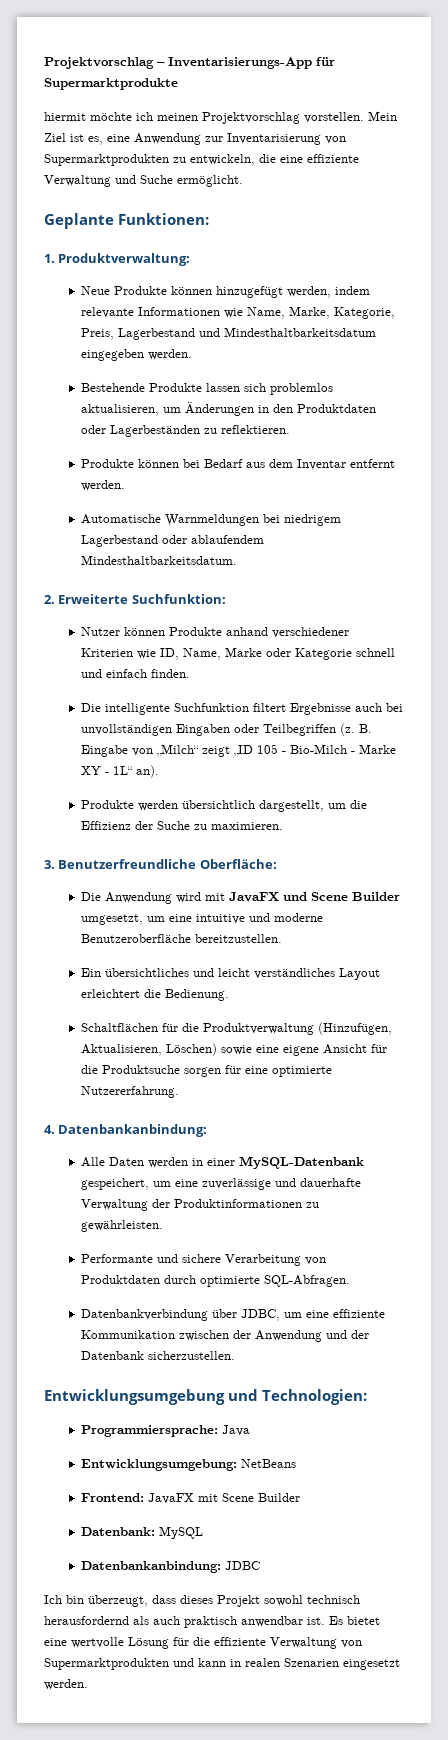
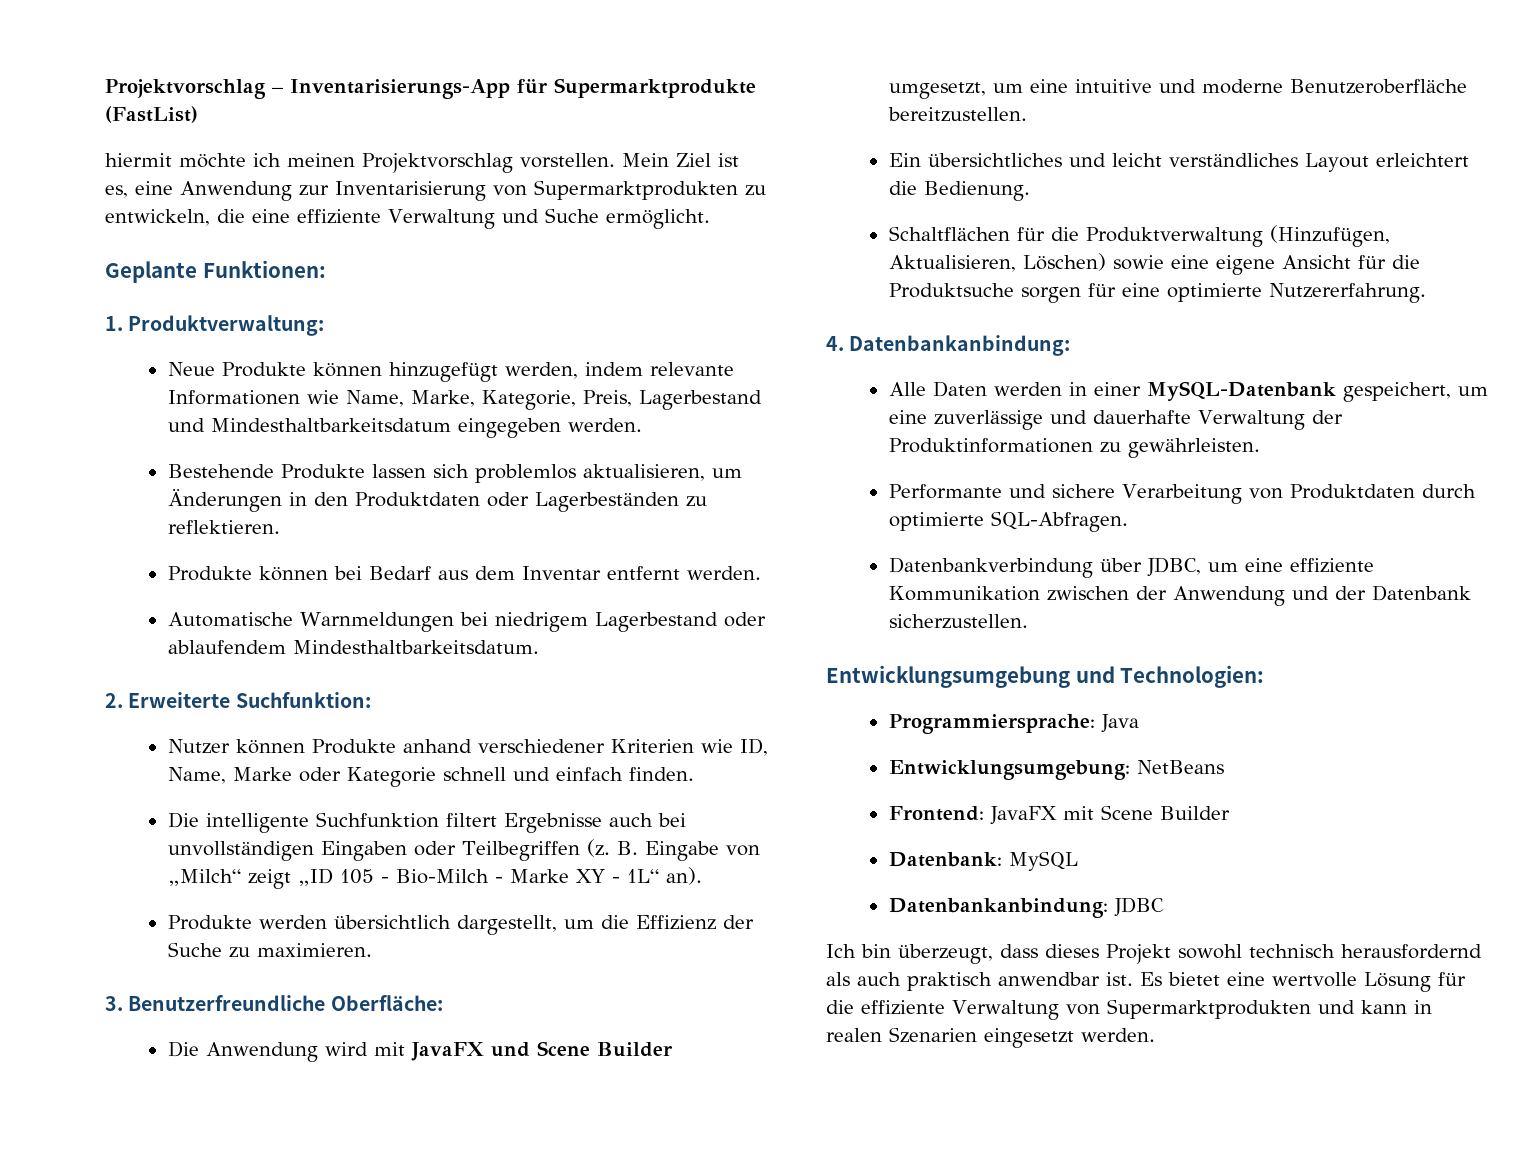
- Projektvorschlag – Inventarisierungs-App für Supermarktprodukte
+ Projektvorschlag – Inventarisierungs-App für Supermarktprodukte (FastList)

